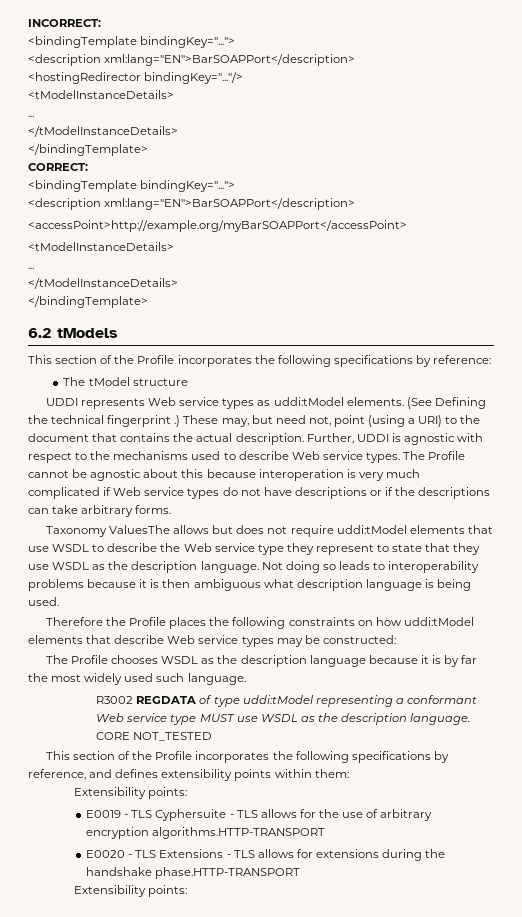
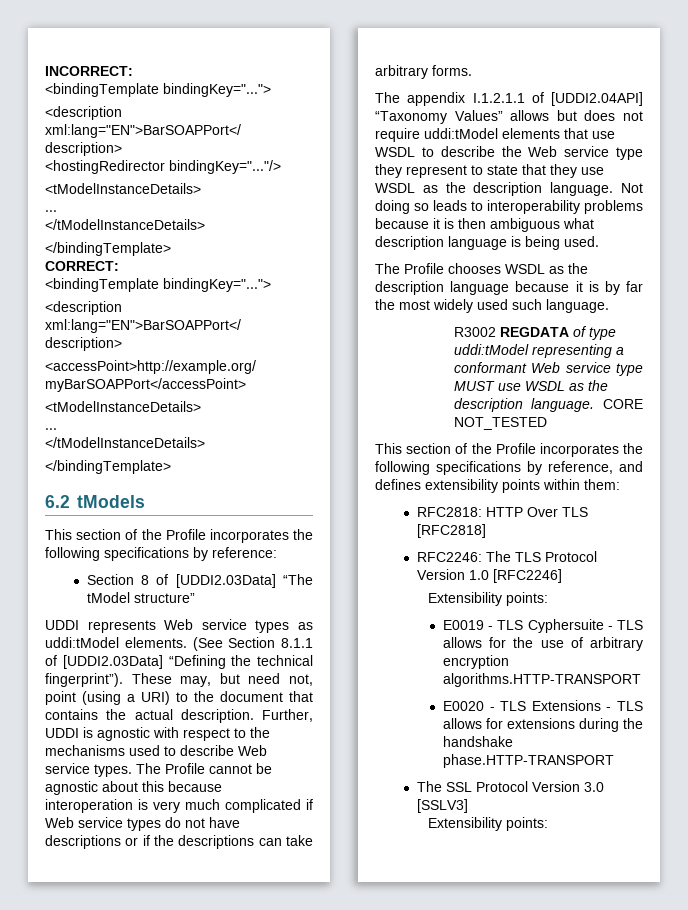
- The tModel structure
+ Section 8 of [UDDI2.03Data] “The tModel structure”
- (See Defining the technical fingerprint .)
+ (See Section 8.1.1 of [UDDI2.03Data] “Defining the technical fingerprint”).
- Taxonomy ValuesThe allows but does not require uddi:tModel elements that use WSDL to describe the Web service type they represent to state that they use WSDL as the description language.
+ The appendix I.1.2.1.1 of [UDDI2.04API] “Taxonomy Values” allows but does not require uddi:tModel elements that use WSDL to describe the Web service type they represent to state that they use WSDL as the description language.
- Therefore the Profile places the following constraints on how uddi:tModel elements that describe Web service types may be constructed:
+ RFC2818: HTTP Over TLS [RFC2818]
+ RFC2246: The TLS Protocol Version 1.0 [RFC2246]
+ The SSL Protocol Version 3.0 [SSLV3]

